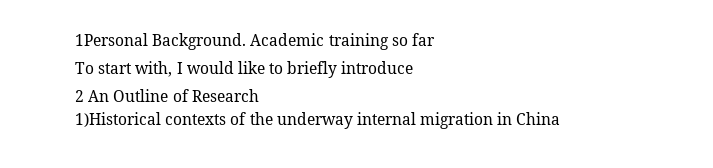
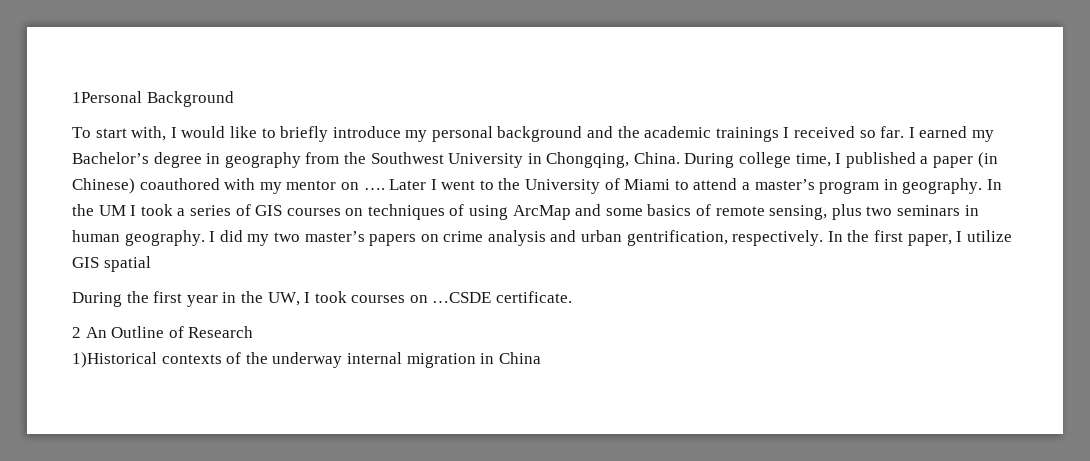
- 1Personal Background. Academic training so far
+ 1Personal Background
- To start with, I would like to briefly introduce
+ To start with, I would like to briefly introduce my personal background and the academic trainings I received so far. I earned my Bachelor’s degree in geography from the Southwest University in Chongqing, China. During college time, I published a paper (in Chinese) coauthored with my mentor on …. Later I went to the University of Miami to attend a master’s program in geography. In the UM I took a series of GIS courses on techniques of using ArcMap and some basics of remote sensing, plus two seminars in human geography. I did my two master’s papers on crime analysis and urban gentrification, respectively. In the first paper, I utilize GIS spatial
+ During the first year in the UW, I took courses on …CSDE certificate.

